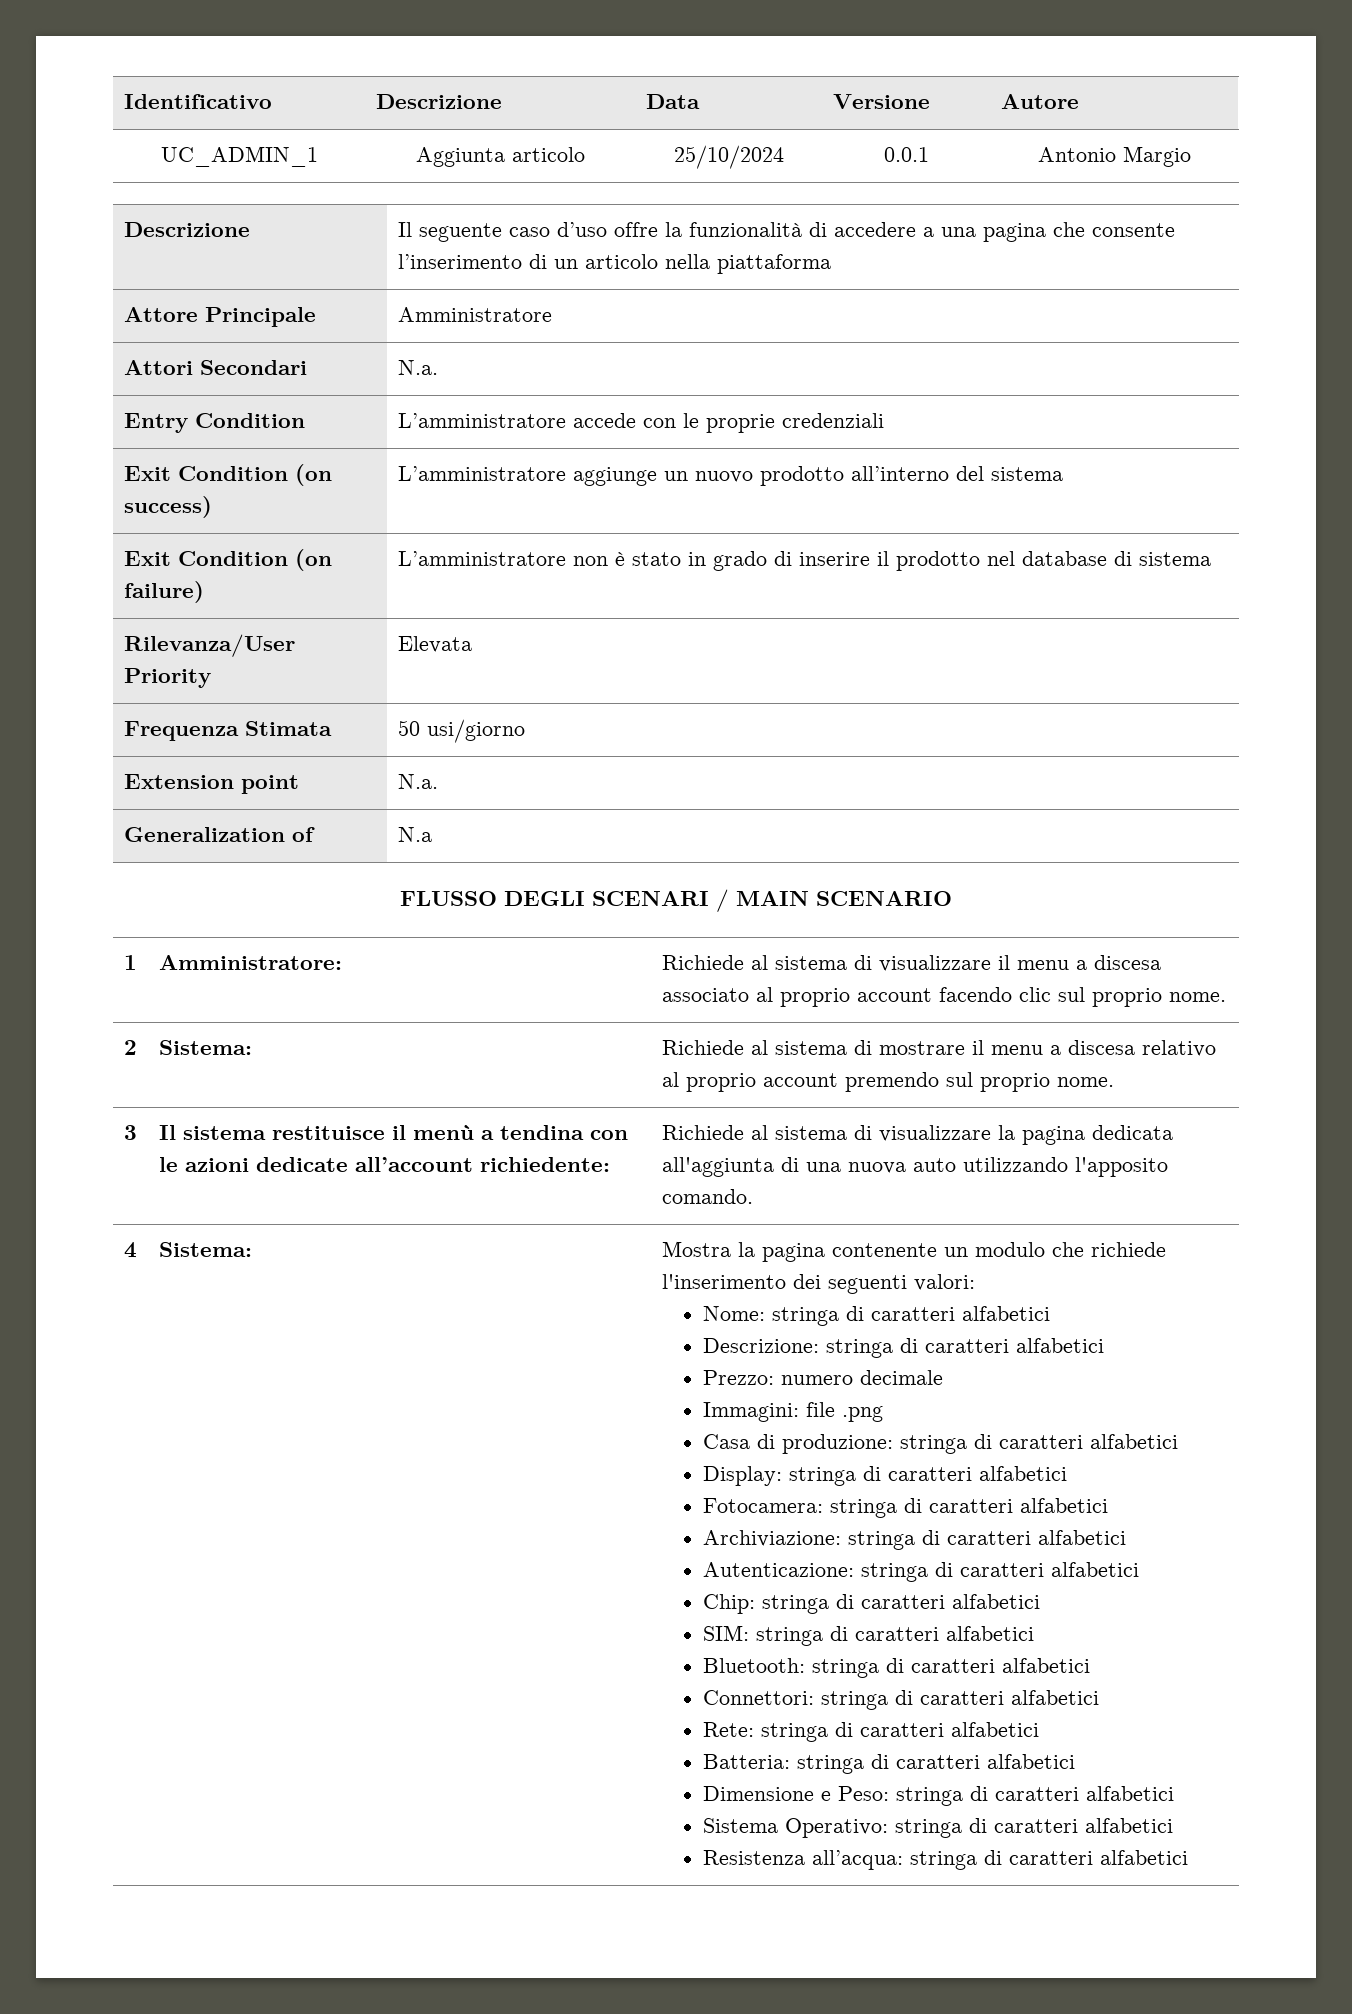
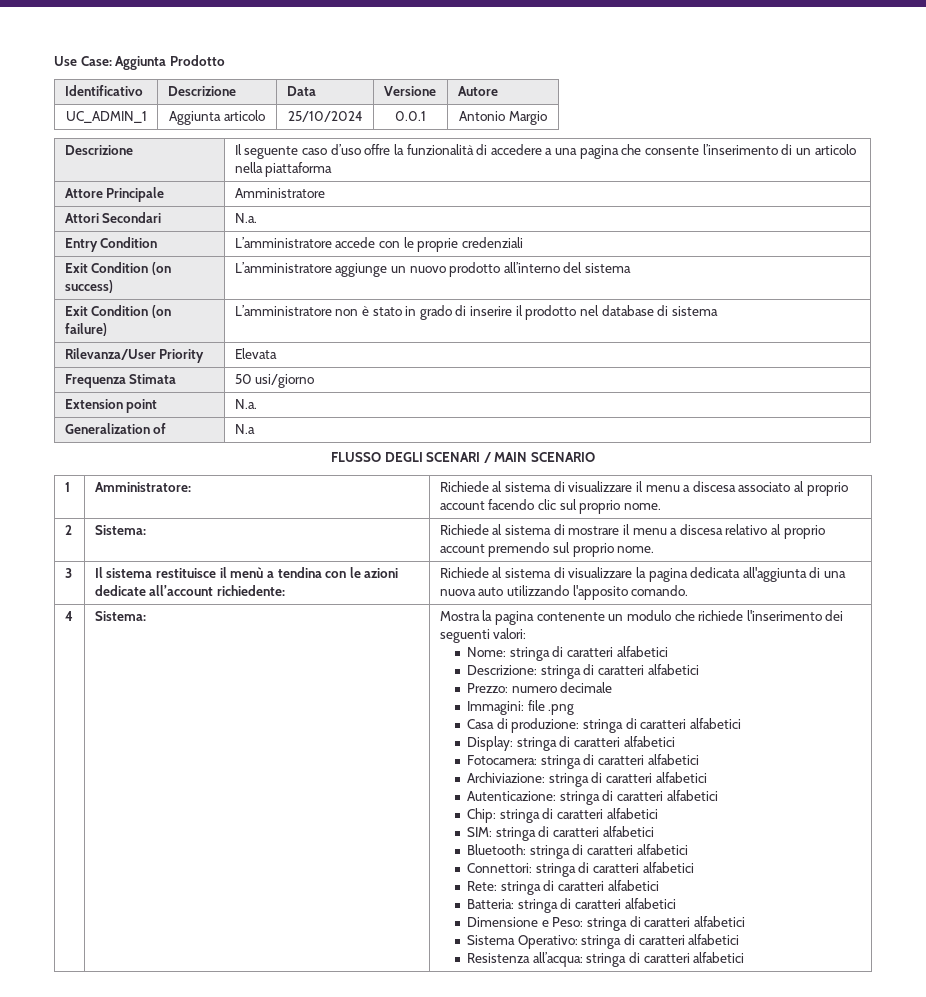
+ Use Case: Aggiunta Prodotto

